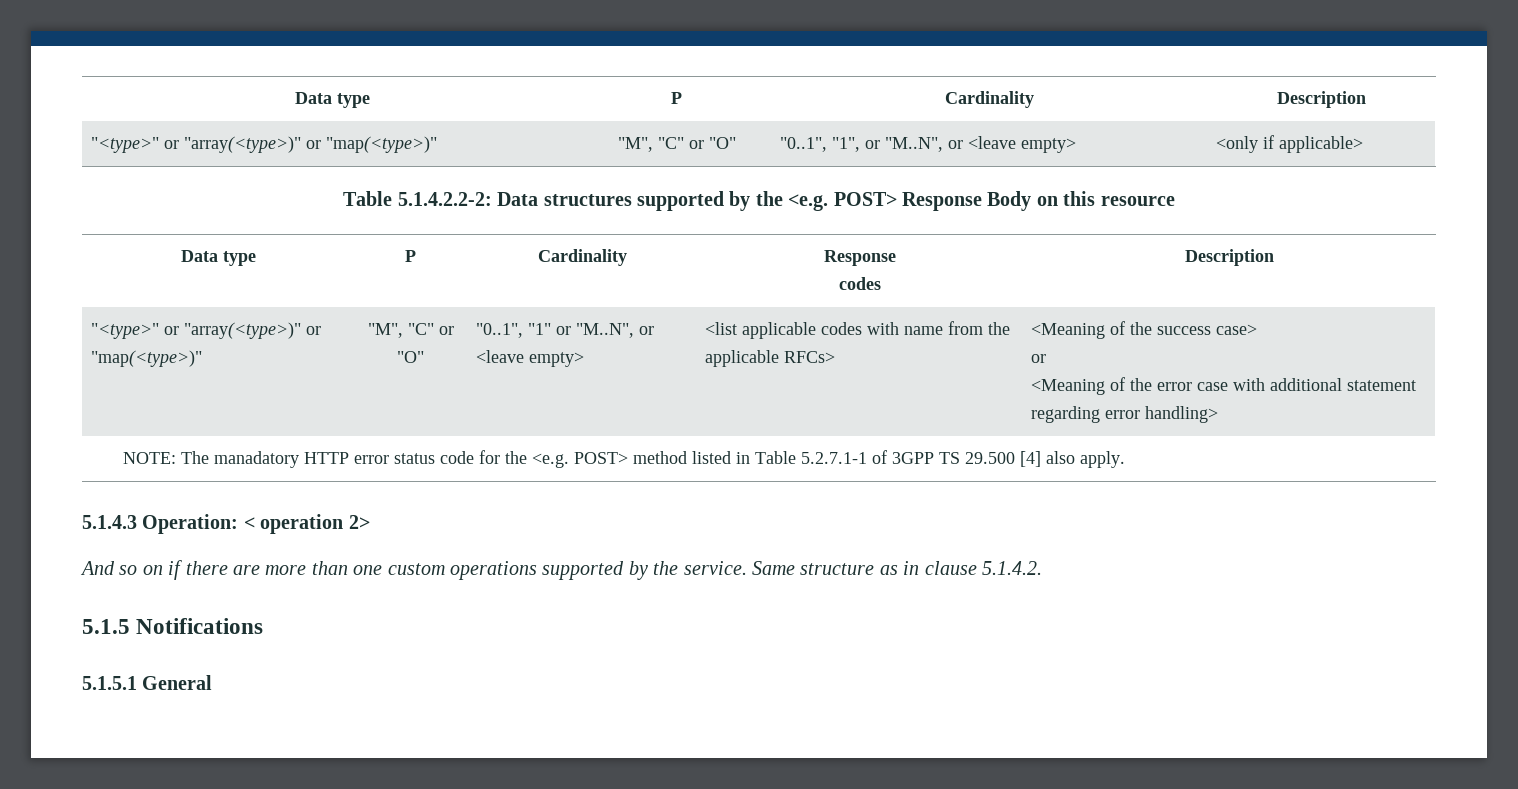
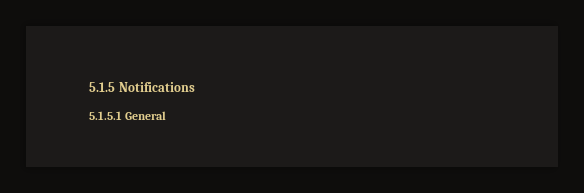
- Data type | P | Cardinality | Description
- "<type>" or "array(<type>)" or "map(<type>)" | "M", "C" or "O" | "0..1", "1", or "M..N", or <leave empty> | <only if applicable>
- Table 5.1.4.2.2-2: Data structures supported by the <e.g. POST> Response Body on this resource
- Data type | P | Cardinality | Response
- codes | Description
- "<type>" or "array(<type>)" or "map(<type>)" | "M", "C" or "O" | "0..1", "1" or "M..N", or <leave empty> | <list applicable codes with name from the applicable RFCs> | <Meaning of the success case>
- or
- <Meaning of the error case with additional statement regarding error handling>
- NOTE: The manadatory HTTP error status code for the <e.g. POST> method listed in Table 5.2.7.1-1 of 3GPP TS 29.500 [4] also apply.
- 5.1.4.3 Operation: < operation 2>
- And so on if there are more than one custom operations supported by the service. Same structure as in clause 5.1.4.2.

